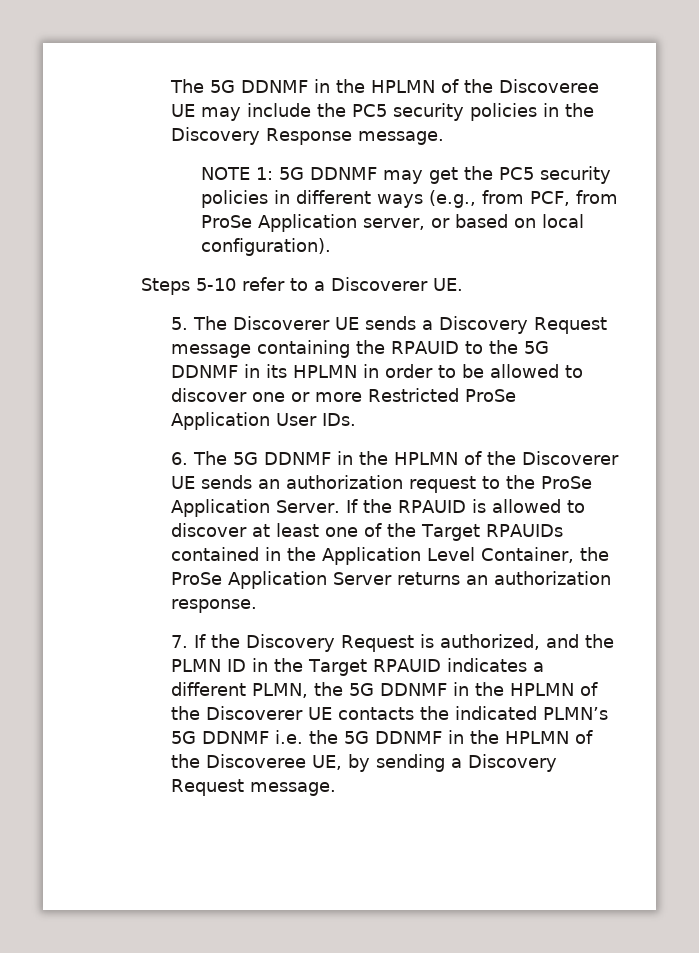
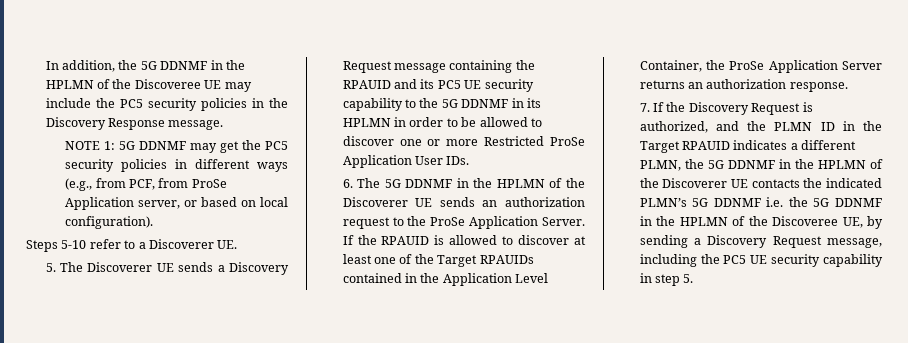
- The 5G DDNMF in the HPLMN of the Discoveree UE may include the PC5 security policies in the Discovery Response message.
+ In addition, the 5G DDNMF in the HPLMN of the Discoveree UE may include the PC5 security policies in the Discovery Response message.
- 5. The Discoverer UE sends a Discovery Request message containing the RPAUID to the 5G DDNMF in its HPLMN in order to be allowed to discover one or more Restricted ProSe Application User IDs.
+ 5. The Discoverer UE sends a Discovery Request message containing the RPAUID and its PC5 UE security capability to the 5G DDNMF in its HPLMN in order to be allowed to discover one or more Restricted ProSe Application User IDs.
- 7. If the Discovery Request is authorized, and the PLMN ID in the Target RPAUID indicates a different PLMN, the 5G DDNMF in the HPLMN of the Discoverer UE contacts the indicated PLMN’s 5G DDNMF i.e. the 5G DDNMF in the HPLMN of the Discoveree UE, by sending a Discovery Request message.
+ 7. If the Discovery Request is authorized, and the PLMN ID in the Target RPAUID indicates a different PLMN, the 5G DDNMF in the HPLMN of the Discoverer UE contacts the indicated PLMN’s 5G DDNMF i.e. the 5G DDNMF in the HPLMN of the Discoveree UE, by sending a Discovery Request message, including the PC5 UE security capability in step 5.

